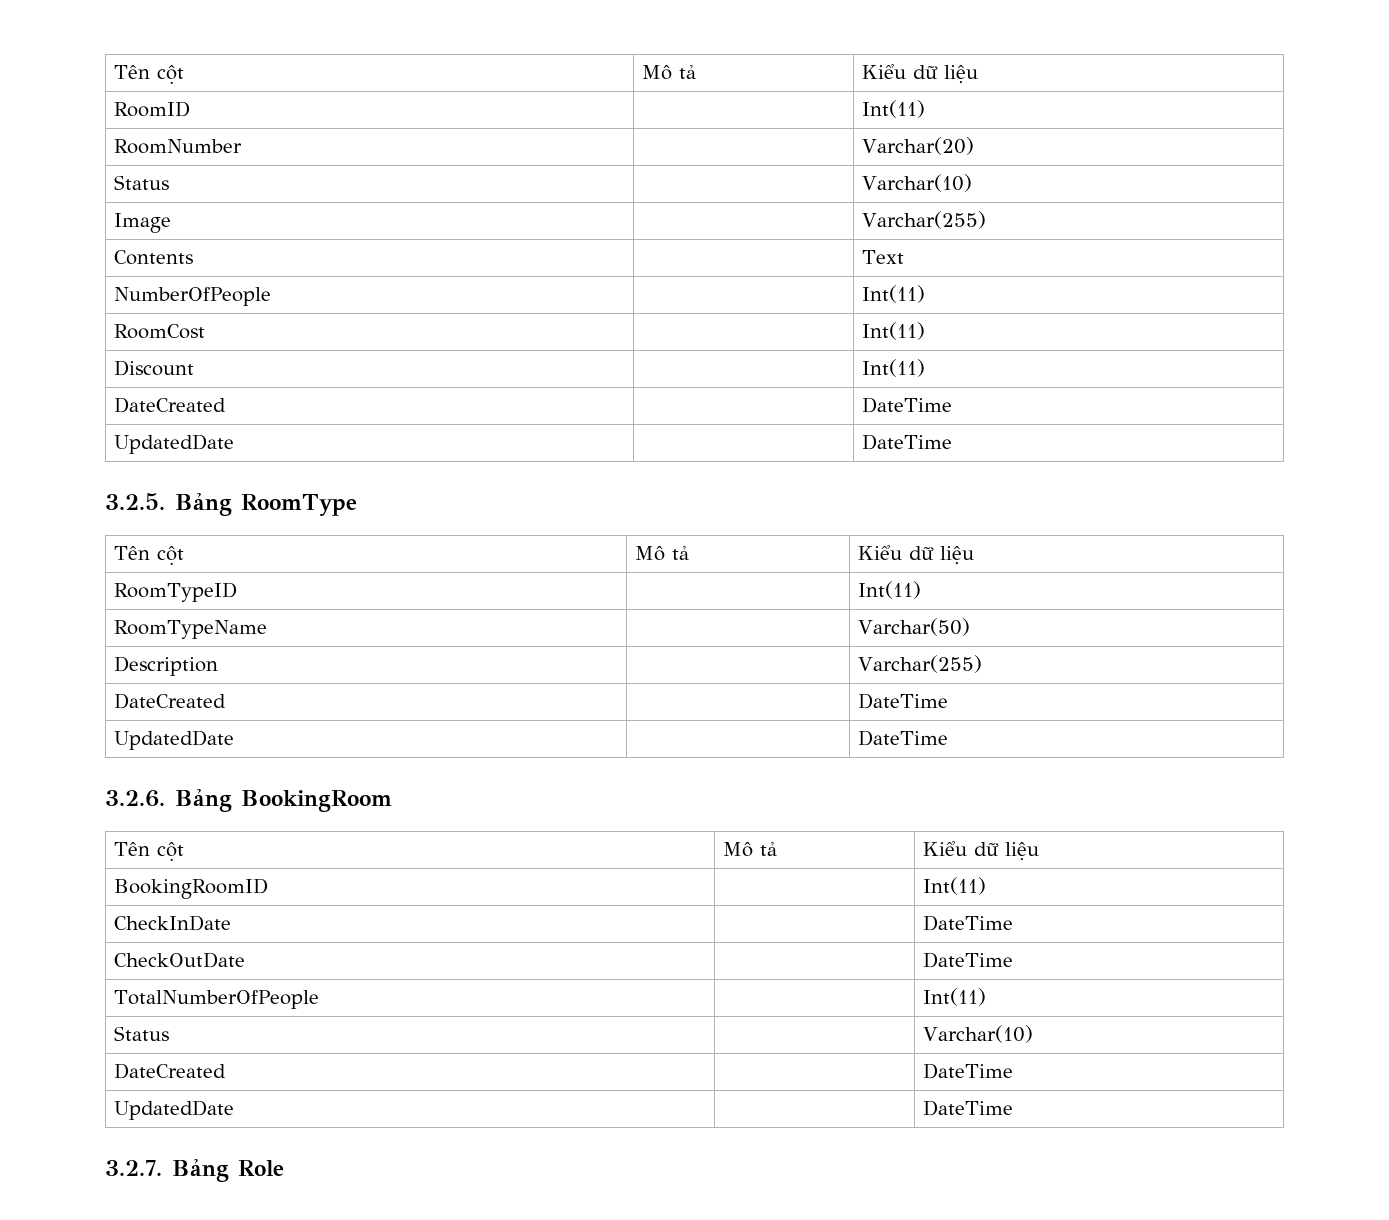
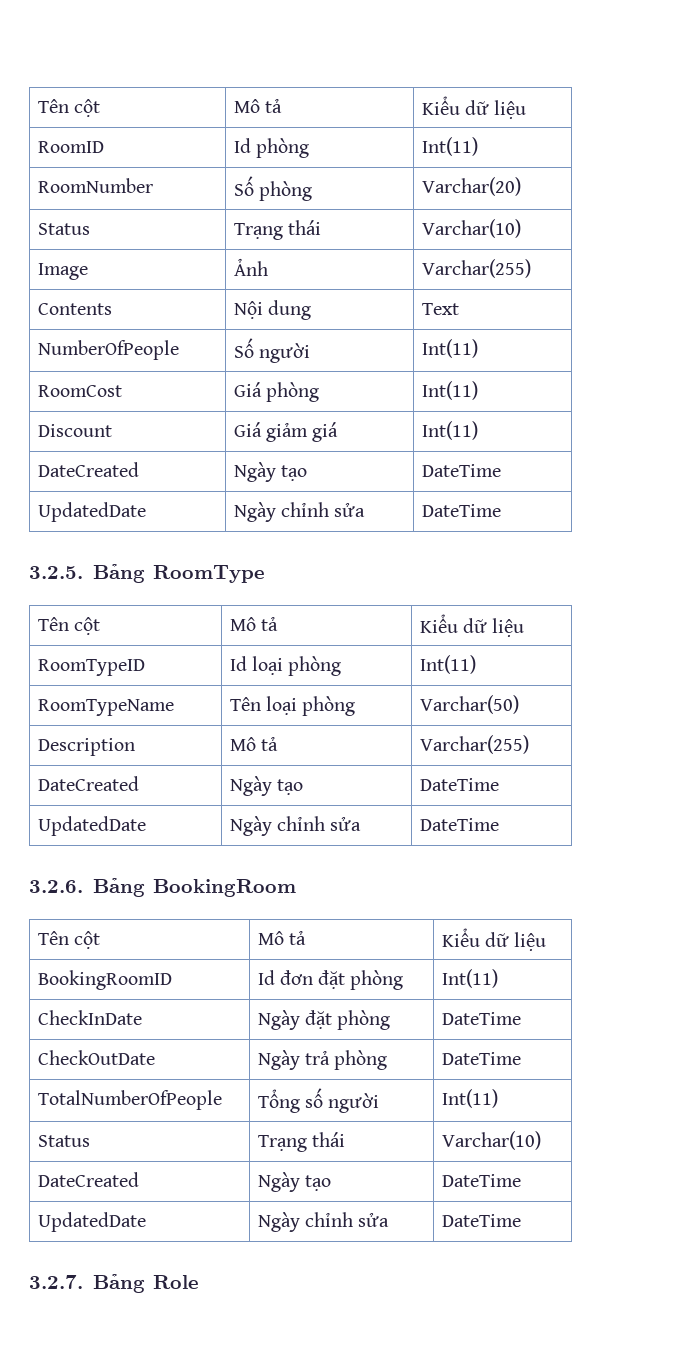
- RoomID | | Int(11)
+ RoomID | Id phòng | Int(11)
- RoomNumber | | Varchar(20)
- Status | | Varchar(10)
+ RoomNumber | Số phòng | Varchar(20)
+ Status | Trạng thái | Varchar(10)
- Image | | Varchar(255)
+ Image | Ảnh | Varchar(255)
- Contents | | Text
+ Contents | Nội dung | Text
- NumberOfPeople | | Int(11)
+ NumberOfPeople | Số người | Int(11)
- RoomCost | | Int(11)
+ RoomCost | Giá phòng | Int(11)
- Discount | | Int(11)
- DateCreated | | DateTime
- UpdatedDate | | DateTime
+ Discount | Giá giảm giá | Int(11)
+ DateCreated | Ngày tạo | DateTime
+ UpdatedDate | Ngày chỉnh sửa | DateTime
- RoomTypeID | | Int(11)
+ RoomTypeID | Id loại phòng | Int(11)
- RoomTypeName | | Varchar(50)
+ RoomTypeName | Tên loại phòng | Varchar(50)
- Description | | Varchar(255)
- DateCreated | | DateTime
- UpdatedDate | | DateTime
+ Description | Mô tả | Varchar(255)
+ DateCreated | Ngày tạo | DateTime
+ UpdatedDate | Ngày chỉnh sửa | DateTime
- BookingRoomID | | Int(11)
+ BookingRoomID | Id đơn đặt phòng | Int(11)
- CheckInDate | | DateTime
+ CheckInDate | Ngày đặt phòng | DateTime
- CheckOutDate | | DateTime
+ CheckOutDate | Ngày trả phòng | DateTime
- TotalNumberOfPeople | | Int(11)
- Status | | Varchar(10)
- DateCreated | | DateTime
- UpdatedDate | | DateTime
+ TotalNumberOfPeople | Tổng số người | Int(11)
+ Status | Trạng thái | Varchar(10)
+ DateCreated | Ngày tạo | DateTime
+ UpdatedDate | Ngày chỉnh sửa | DateTime

